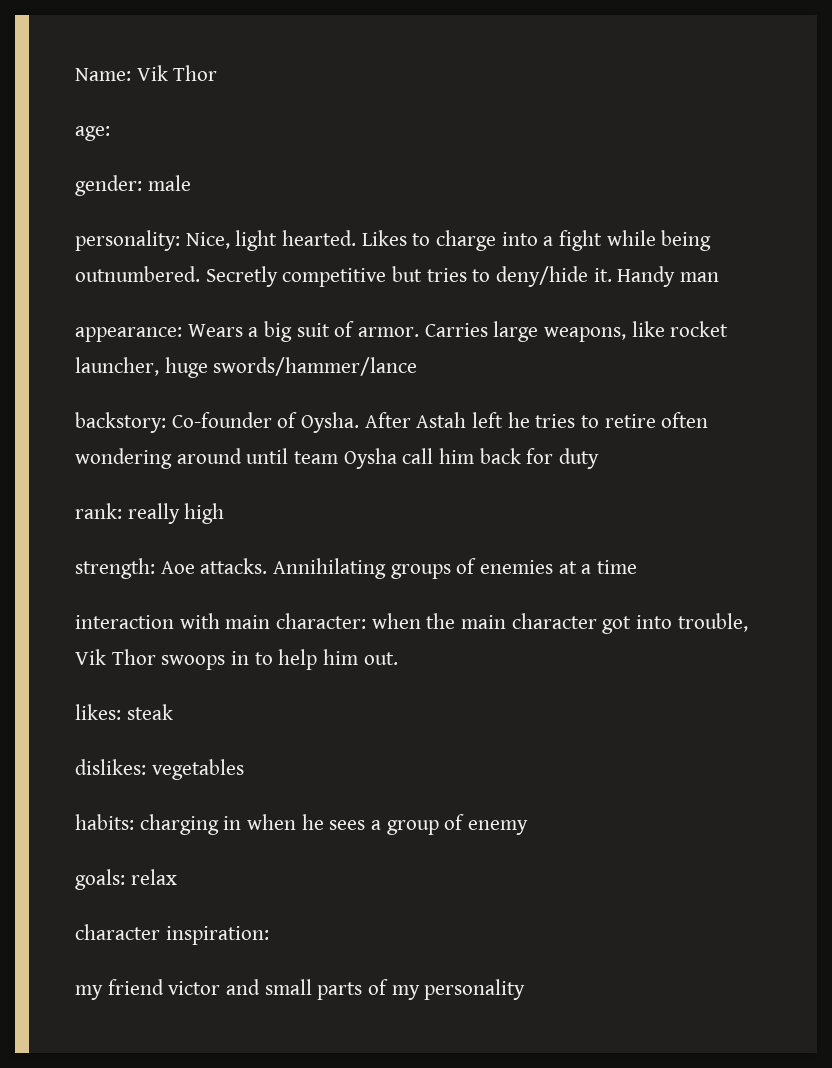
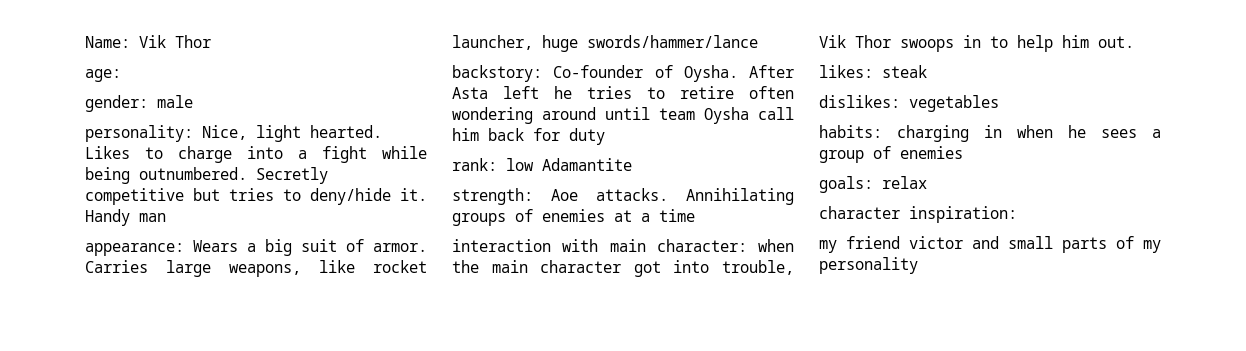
- After Astah left he tries to retire often wondering around until team Oysha call him back for duty
+ After Asta left he tries to retire often wondering around until team Oysha call him back for duty
- rank: really high
+ rank: low Adamantite
- habits: charging in when he sees a group of enemy
+ habits: charging in when he sees a group of enemies

